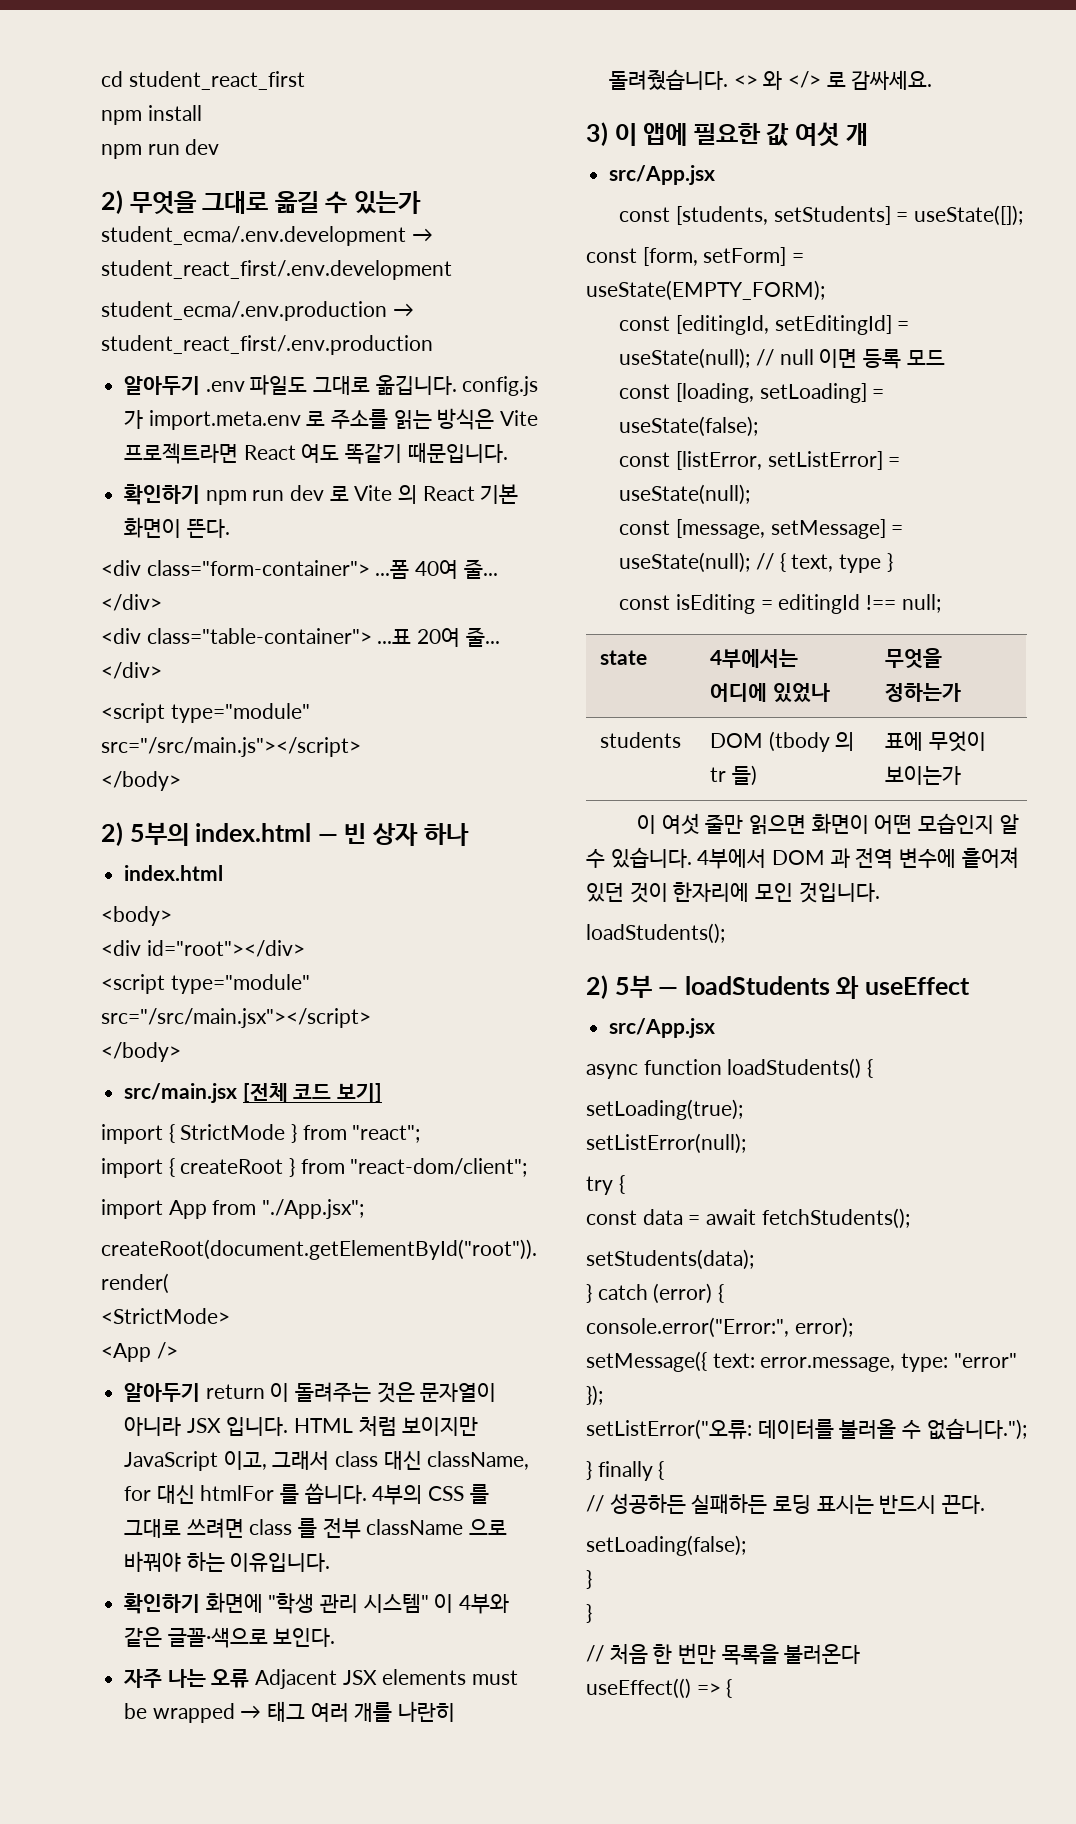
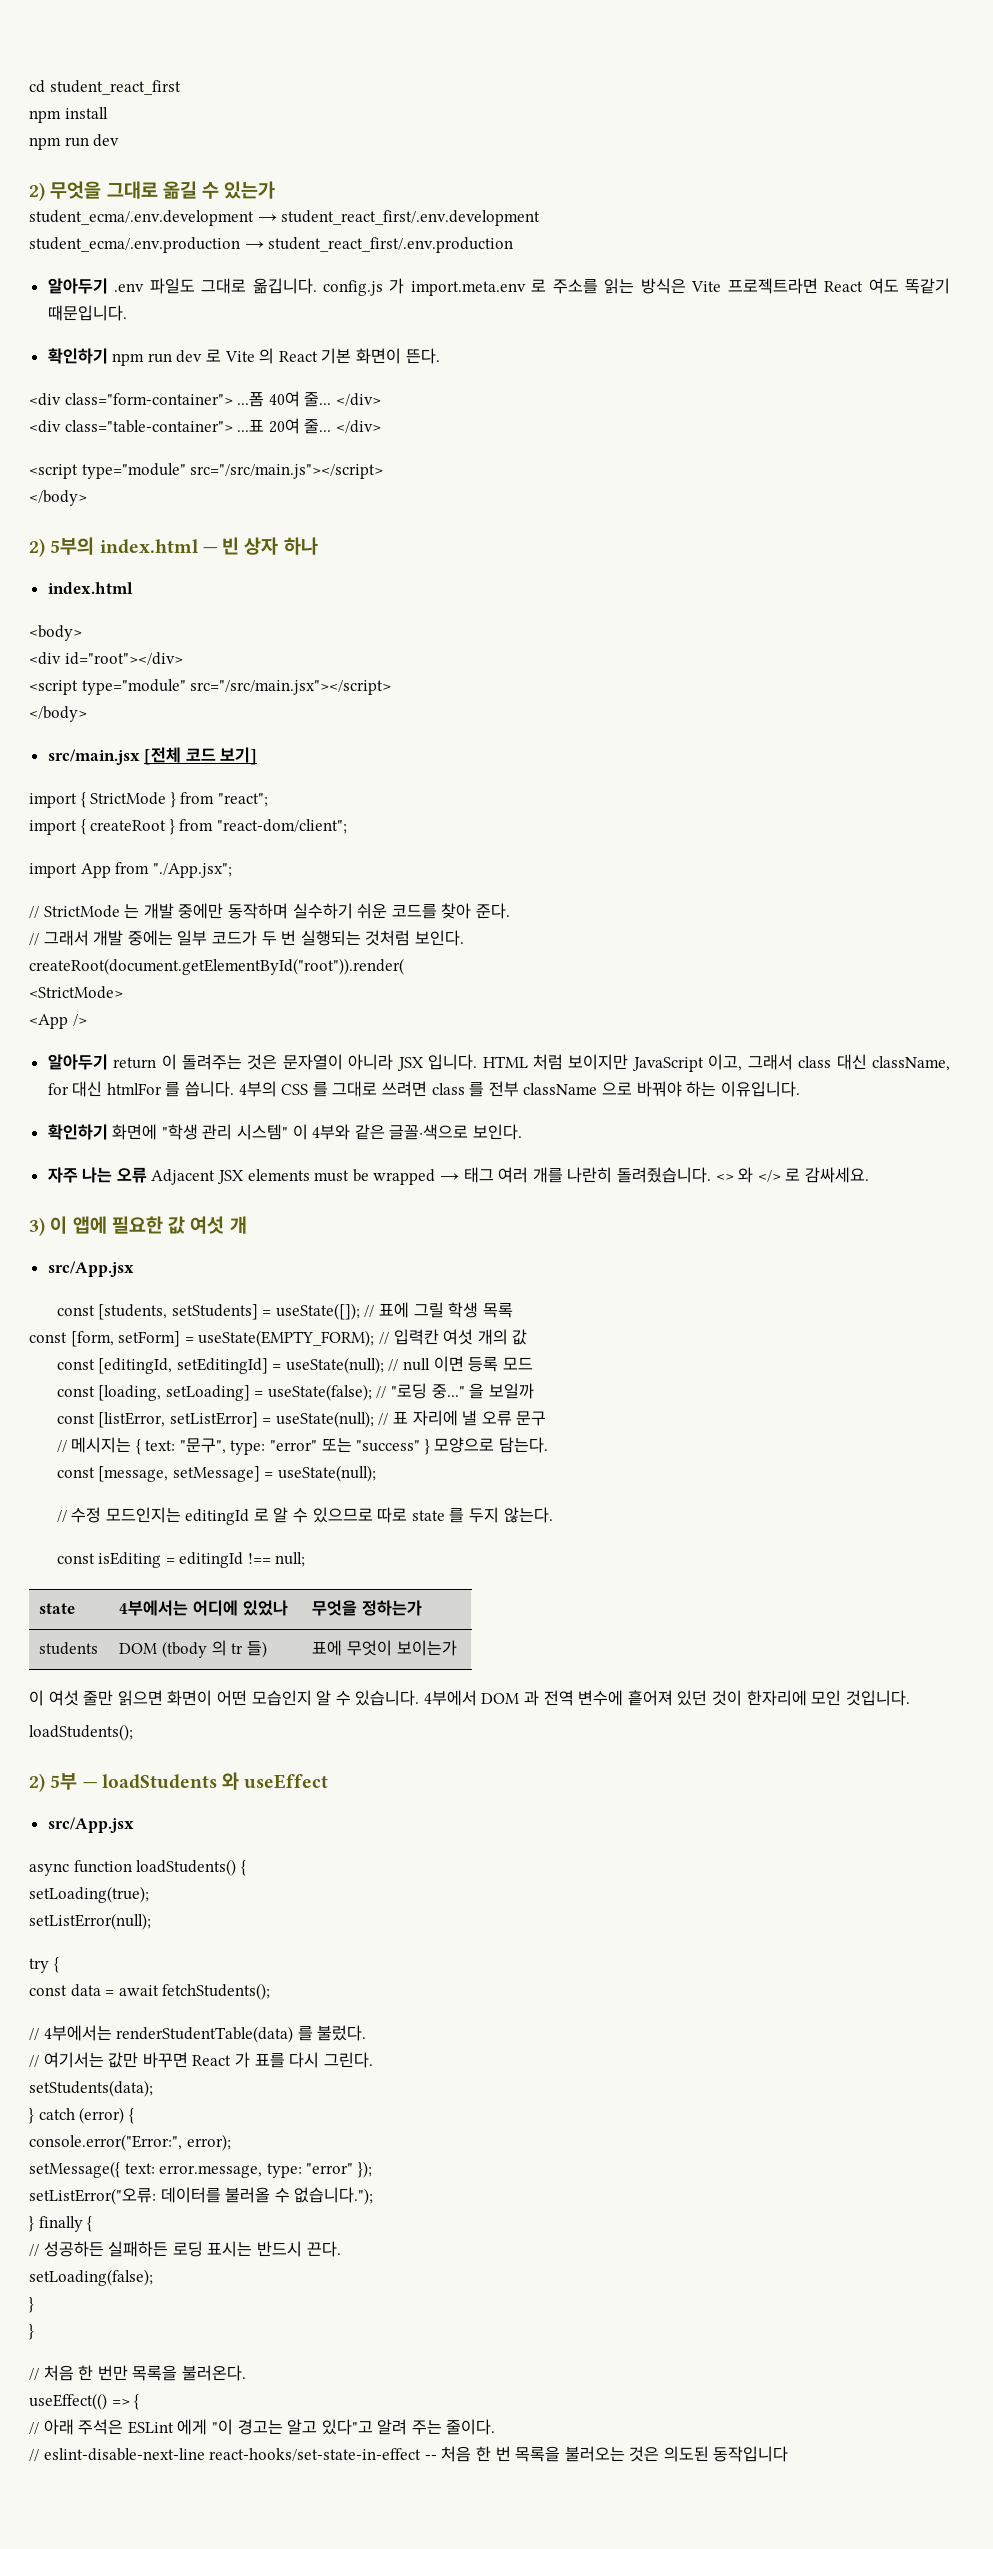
+ // StrictMode 는 개발 중에만 동작하며 실수하기 쉬운 코드를 찾아 준다.
+ // 그래서 개발 중에는 일부 코드가 두 번 실행되는 것처럼 보인다.
- const [students, setStudents] = useState([]);
+ const [students, setStudents] = useState([]); // 표에 그릴 학생 목록
- const [form, setForm] = useState(EMPTY_FORM);
+ const [form, setForm] = useState(EMPTY_FORM); // 입력칸 여섯 개의 값
- const [loading, setLoading] = useState(false);
+ const [loading, setLoading] = useState(false); // "로딩 중..." 을 보일까
- const [listError, setListError] = useState(null);
+ const [listError, setListError] = useState(null); // 표 자리에 낼 오류 문구
+ // 메시지는 { text: "문구", type: "error" 또는 "success" } 모양으로 담는다.
- const [message, setMessage] = useState(null); // { text, type }
+ const [message, setMessage] = useState(null);
+ // 수정 모드인지는 editingId 로 알 수 있으므로 따로 state 를 두지 않는다.
+ // 4부에서는 renderStudentTable(data) 를 불렀다.
+ // 여기서는 값만 바꾸면 React 가 표를 다시 그린다.
- // 처음 한 번만 목록을 불러온다
+ // 처음 한 번만 목록을 불러온다.
+ // 아래 주석은 ESLint 에게 "이 경고는 알고 있다"고 알려 주는 줄이다.
+ // eslint-disable-next-line react-hooks/set-state-in-effect -- 처음 한 번 목록을 불러오는 것은 의도된 동작입니다

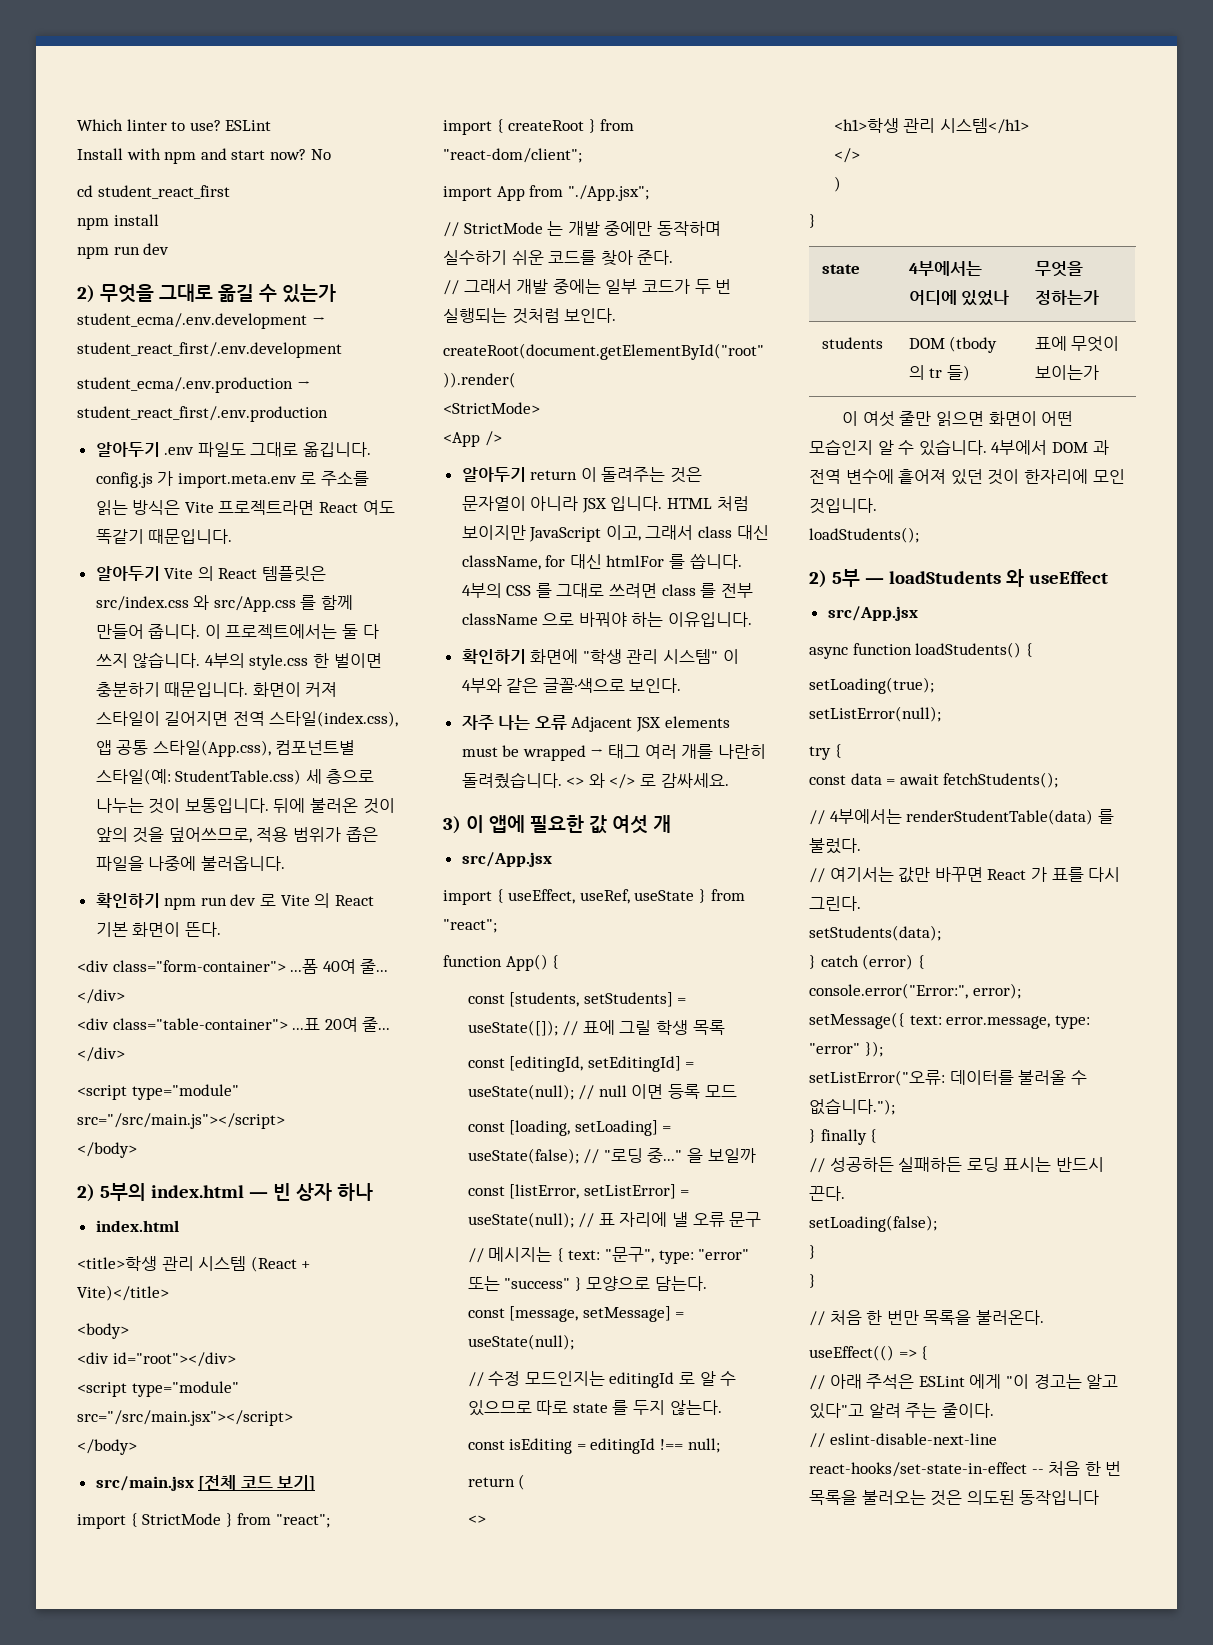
+ Which linter to use? ESLint
+ Install with npm and start now? No
+ 알아두기 Vite 의 React 템플릿은 src/index.css 와 src/App.css 를 함께 만들어 줍니다. 이 프로젝트에서는 둘 다 쓰지 않습니다. 4부의 style.css 한 벌이면 충분하기 때문입니다. 화면이 커져 스타일이 길어지면 전역 스타일(index.css), 앱 공통 스타일(App.css), 컴포넌트별 스타일(예: StudentTable.css) 세 층으로 나누는 것이 보통입니다. 뒤에 불러온 것이 앞의 것을 덮어쓰므로, 적용 범위가 좁은 파일을 나중에 불러옵니다.
+ <title>학생 관리 시스템 (React + Vite)</title>
+ import { useEffect, useRef, useState } from "react";
+ function App() {
- const [form, setForm] = useState(EMPTY_FORM); // 입력칸 여섯 개의 값
+ return (
+ <>
+ <h1>학생 관리 시스템</h1>
+ </>
+ )
+ }

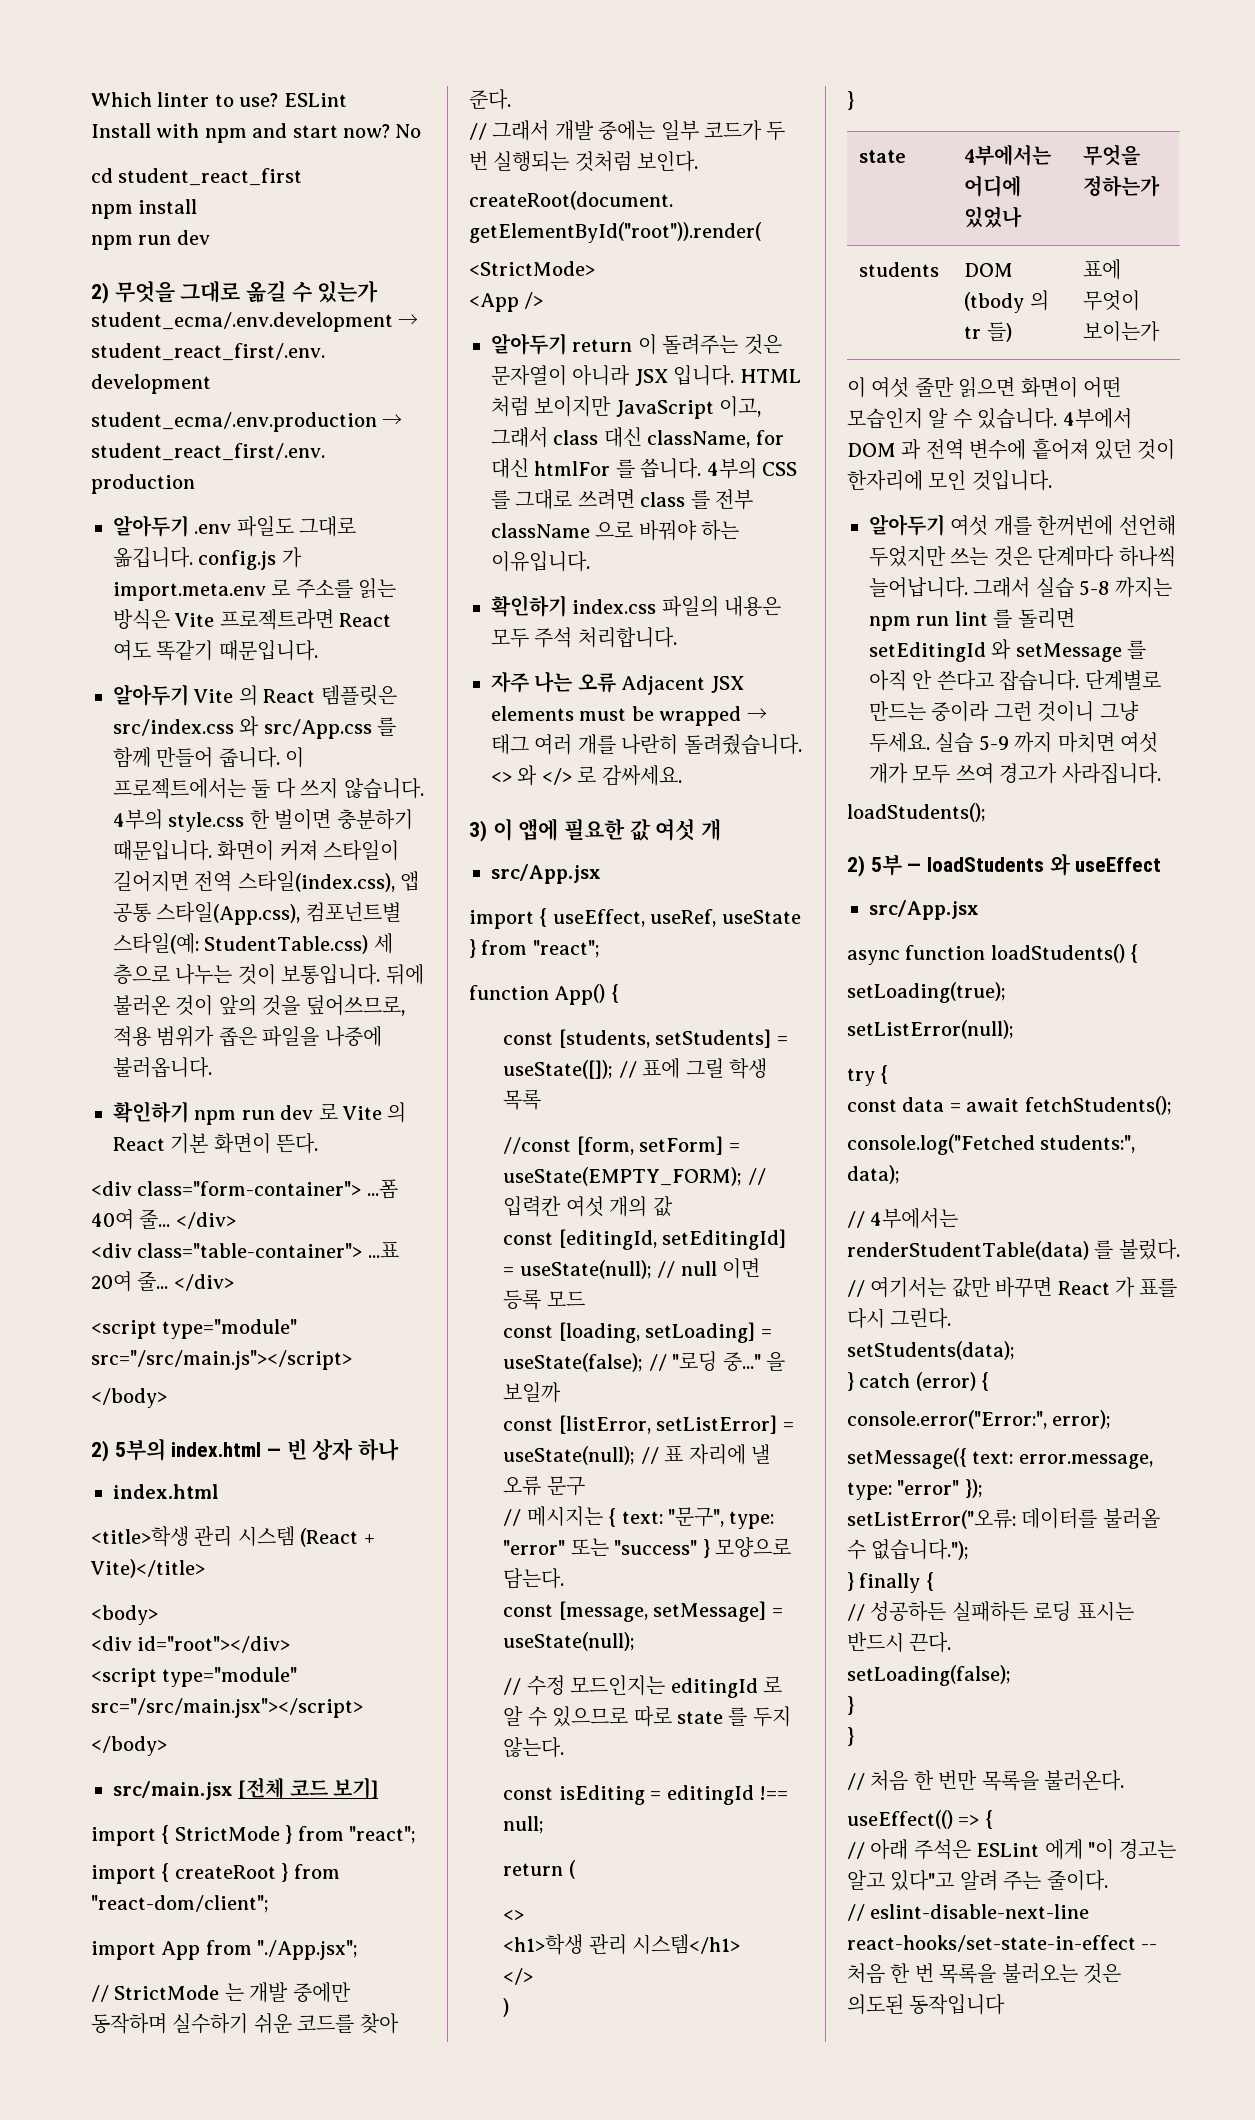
- 확인하기 화면에 "학생 관리 시스템" 이 4부와 같은 글꼴·색으로 보인다.
+ 확인하기 index.css 파일의 내용은 모두 주석 처리합니다.
+ //const [form, setForm] = useState(EMPTY_FORM); // 입력칸 여섯 개의 값
+ 알아두기 여섯 개를 한꺼번에 선언해 두었지만 쓰는 것은 단계마다 하나씩 늘어납니다. 그래서 실습 5-8 까지는 npm run lint 를 돌리면 setEditingId 와 setMessage 를 아직 안 쓴다고 잡습니다. 단계별로 만드는 중이라 그런 것이니 그냥 두세요. 실습 5-9 까지 마치면 여섯 개가 모두 쓰여 경고가 사라집니다.
+ console.log("Fetched students:", data);

